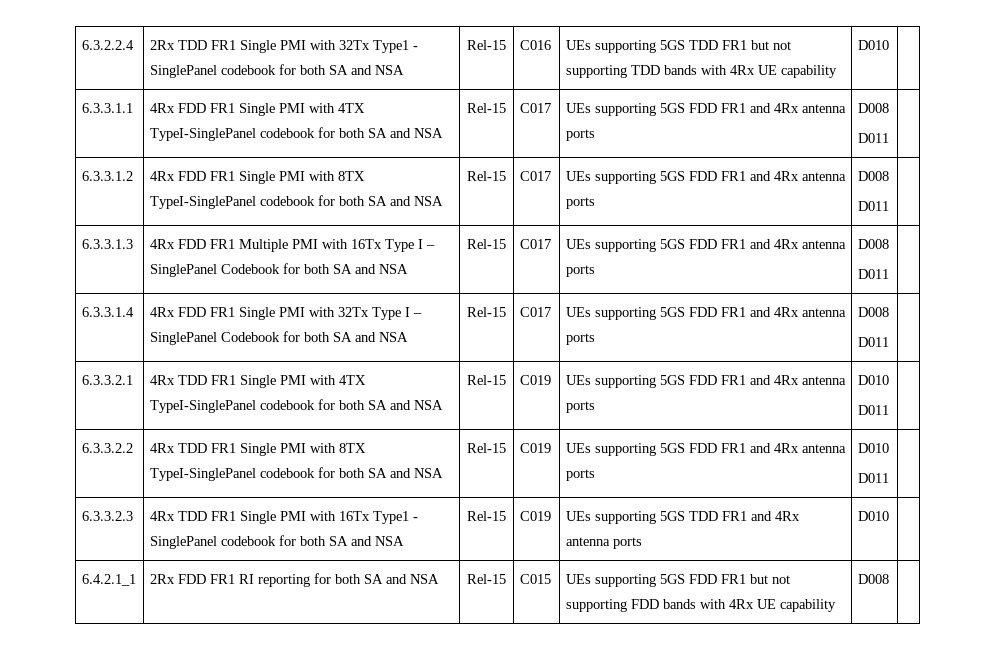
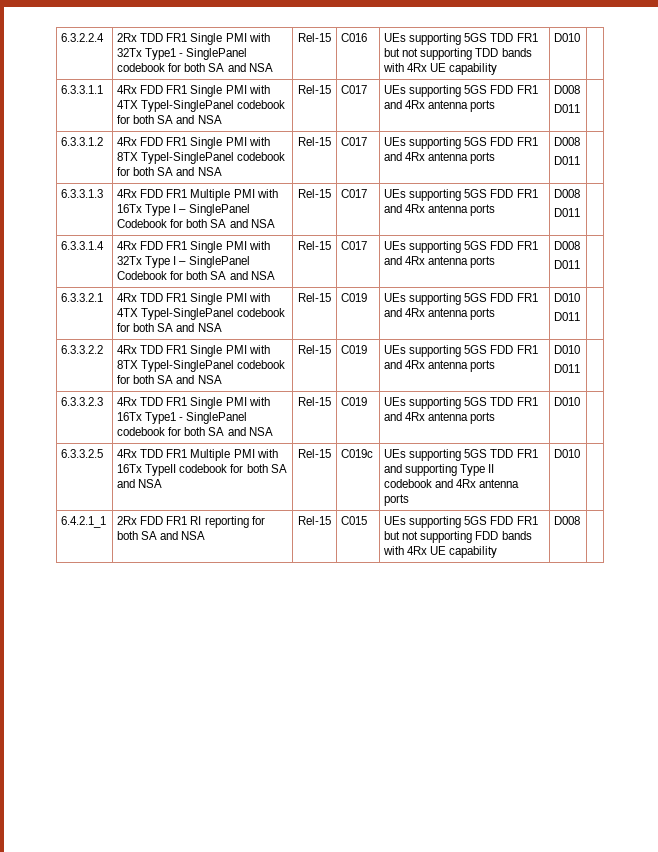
+ 6.3.3.2.5 | 4Rx TDD FR1 Multiple PMI with 16Tx TypeII codebook for both SA and NSA | Rel-15 | C019c | UEs supporting 5GS TDD FR1 and supporting Type II codebook and 4Rx antenna ports | D010 |

